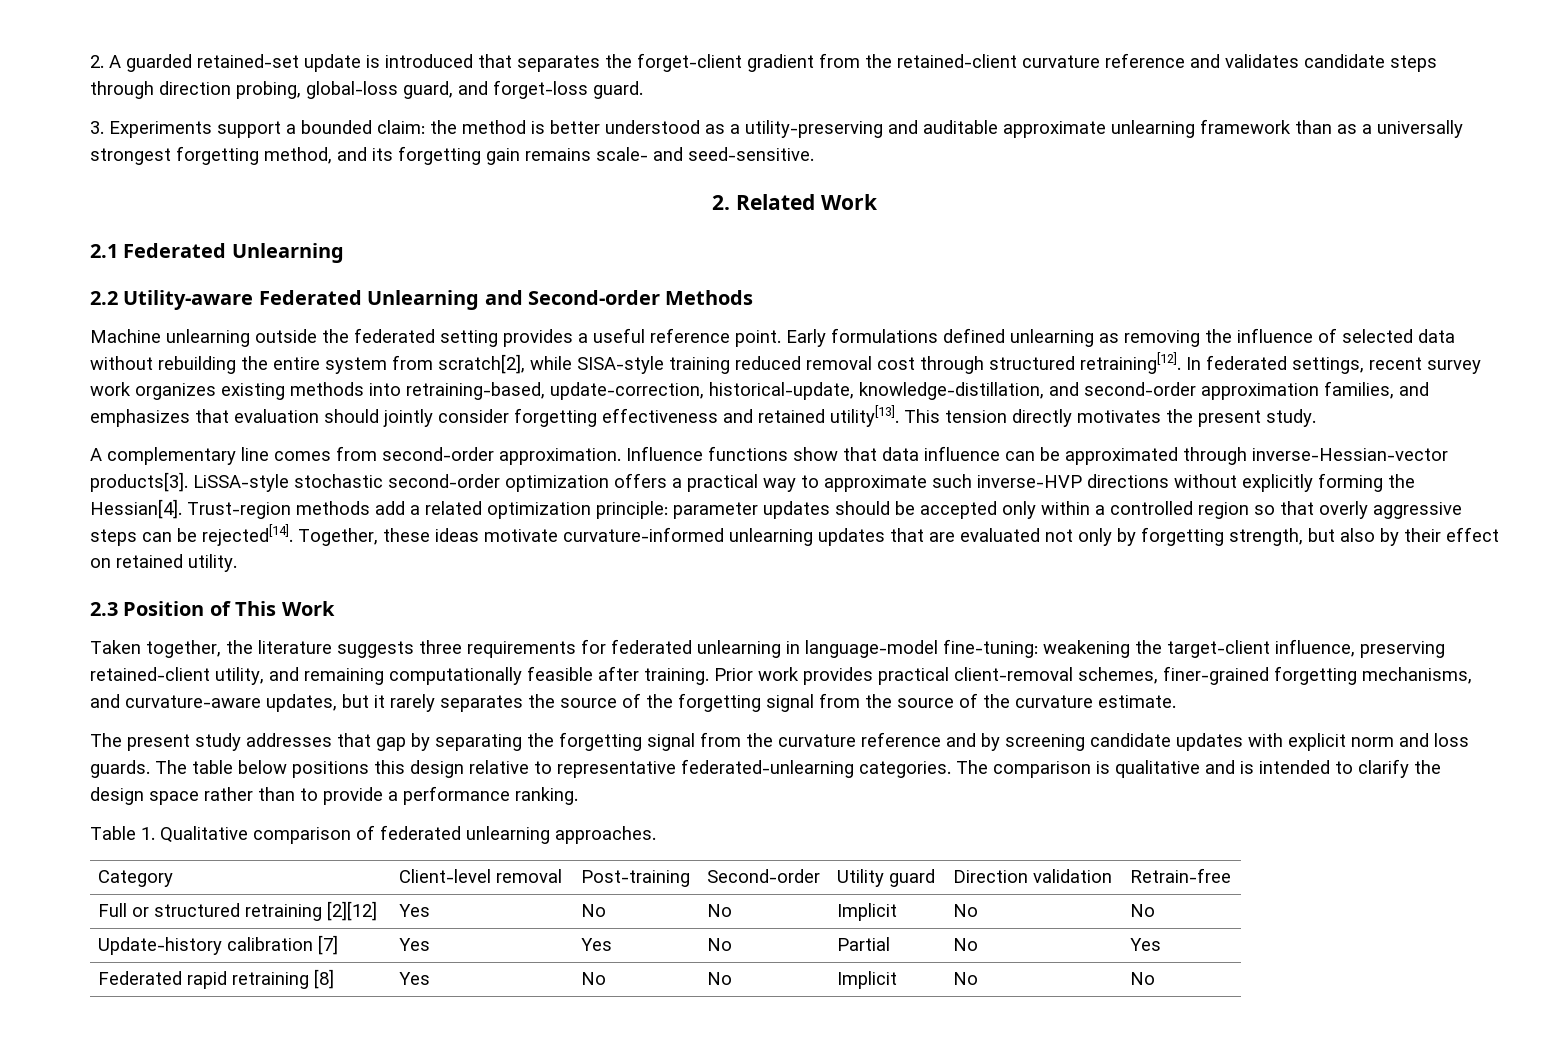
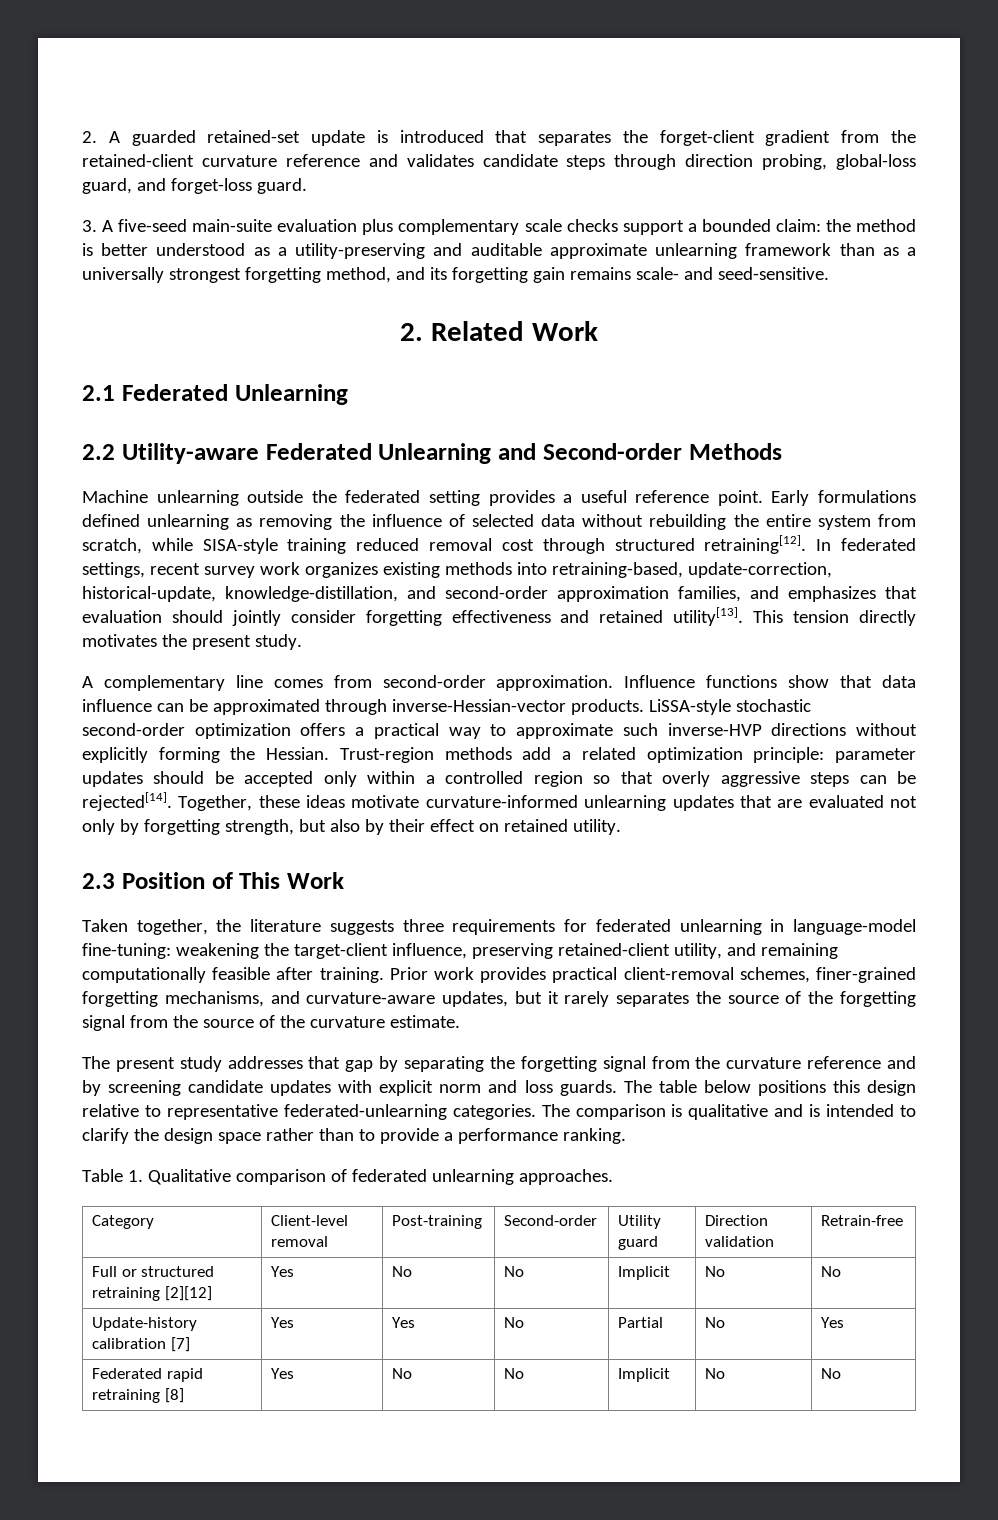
- 3. Experiments support a bounded claim: the method is better understood as a utility-preserving and auditable approximate unlearning framework than as a universally strongest forgetting method, and its forgetting gain remains scale- and seed-sensitive.
+ 3. A five-seed main-suite evaluation plus complementary scale checks support a bounded claim: the method is better understood as a utility-preserving and auditable approximate unlearning framework than as a universally strongest forgetting method, and its forgetting gain remains scale- and seed-sensitive.
- Early formulations defined unlearning as removing the influence of selected data without rebuilding the entire system from scratch[2], while SISA-style training reduced removal cost through structured retraining[12].
+ Early formulations defined unlearning as removing the influence of selected data without rebuilding the entire system from scratch, while SISA-style training reduced removal cost through structured retraining[12].
- Influence functions show that data influence can be approximated through inverse-Hessian-vector products[3].
+ Influence functions show that data influence can be approximated through inverse-Hessian-vector products.
- LiSSA-style stochastic second-order optimization offers a practical way to approximate such inverse-HVP directions without explicitly forming the Hessian[4].
+ LiSSA-style stochastic second-order optimization offers a practical way to approximate such inverse-HVP directions without explicitly forming the Hessian.

